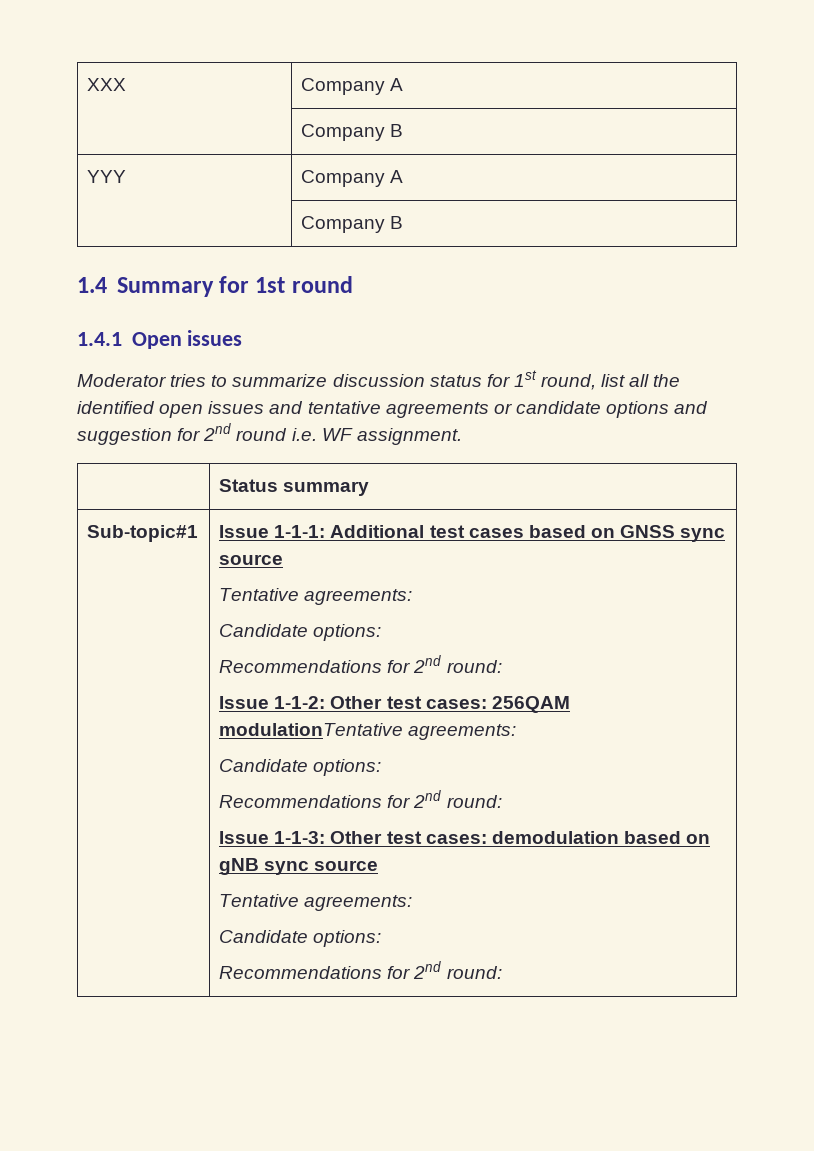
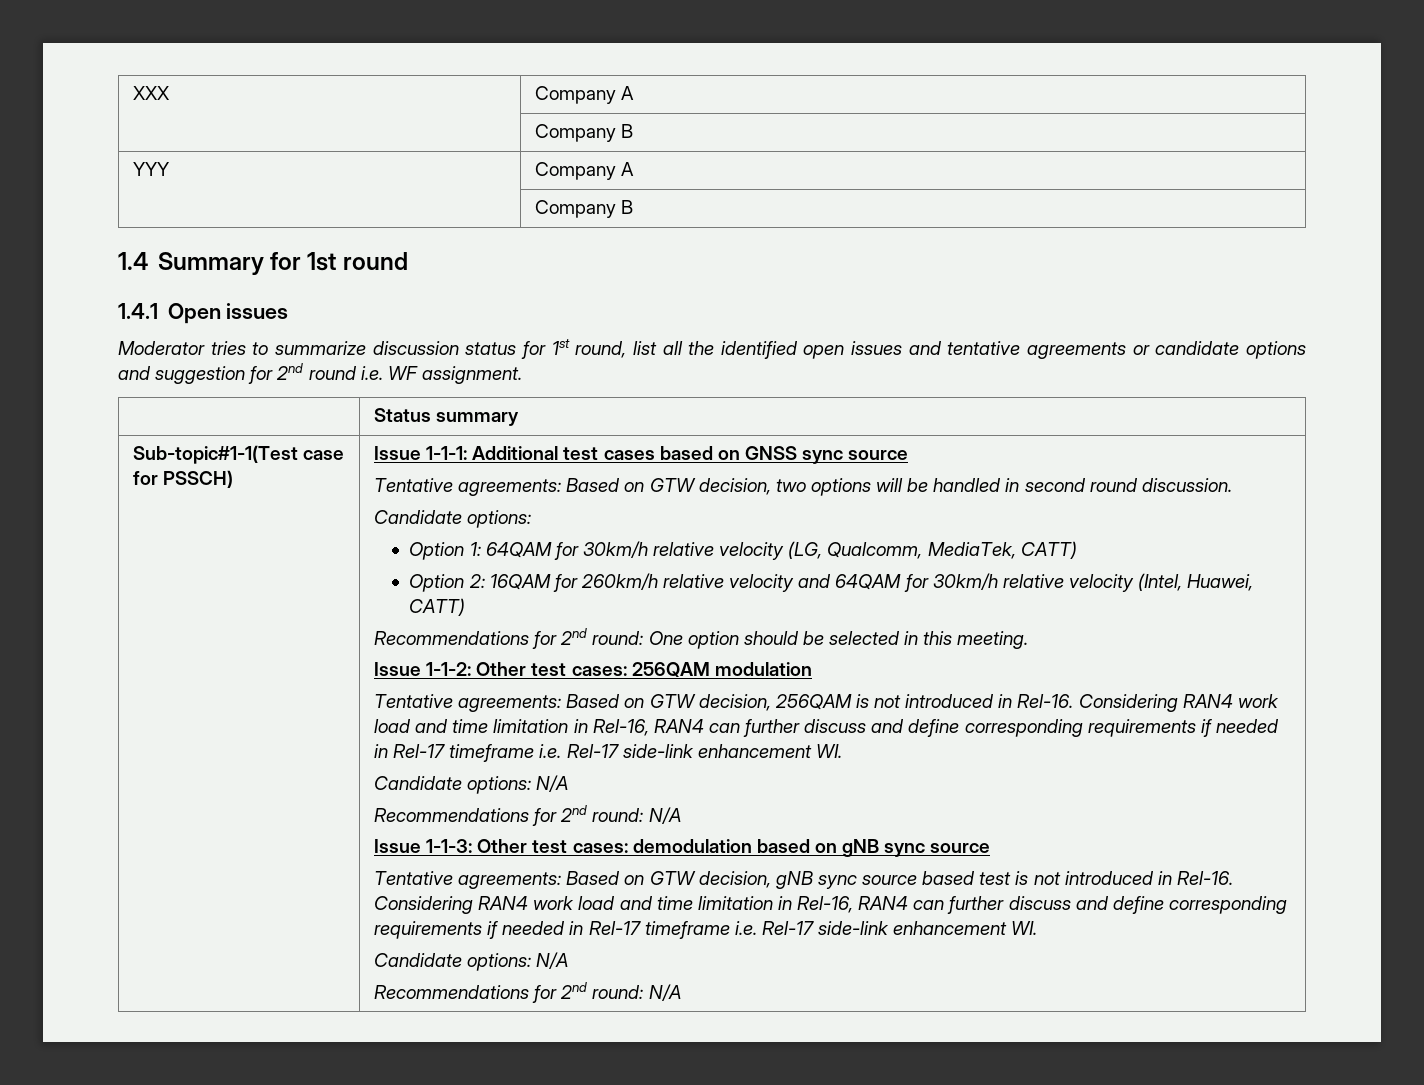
- Sub-topic#1
+ Sub-topic#1-1(Test case for PSSCH)
  Issue 1-1-1: Additional test cases based on GNSS sync source
- Tentative agreements:
+ Tentative agreements: Based on GTW decision, two options will be handled in second round discussion.
  Candidate options:
- Recommendations for 2nd round:
+ Option 1: 64QAM for 30km/h relative velocity (LG, Qualcomm, MediaTek, CATT)
+ Option 2: 16QAM for 260km/h relative velocity and 64QAM for 30km/h relative velocity (Intel, Huawei, CATT)
+ Recommendations for 2nd round: One option should be selected in this meeting.
- Issue 1-1-2: Other test cases: 256QAM modulationTentative agreements:
- Candidate options:
- Recommendations for 2nd round:
+ Issue 1-1-2: Other test cases: 256QAM modulation
+ Tentative agreements: Based on GTW decision, 256QAM is not introduced in Rel-16. Considering RAN4 work load and time limitation in Rel-16, RAN4 can further discuss and define corresponding requirements if needed in Rel-17 timeframe i.e. Rel-17 side-link enhancement WI.
+ Candidate options: N/A
+ Recommendations for 2nd round: N/A
  Issue 1-1-3: Other test cases: demodulation based on gNB sync source
- Tentative agreements:
- Candidate options:
- Recommendations for 2nd round:
+ Tentative agreements: Based on GTW decision, gNB sync source based test is not introduced in Rel-16. Considering RAN4 work load and time limitation in Rel-16, RAN4 can further discuss and define corresponding requirements if needed in Rel-17 timeframe i.e. Rel-17 side-link enhancement WI.
+ Candidate options: N/A
+ Recommendations for 2nd round: N/A

